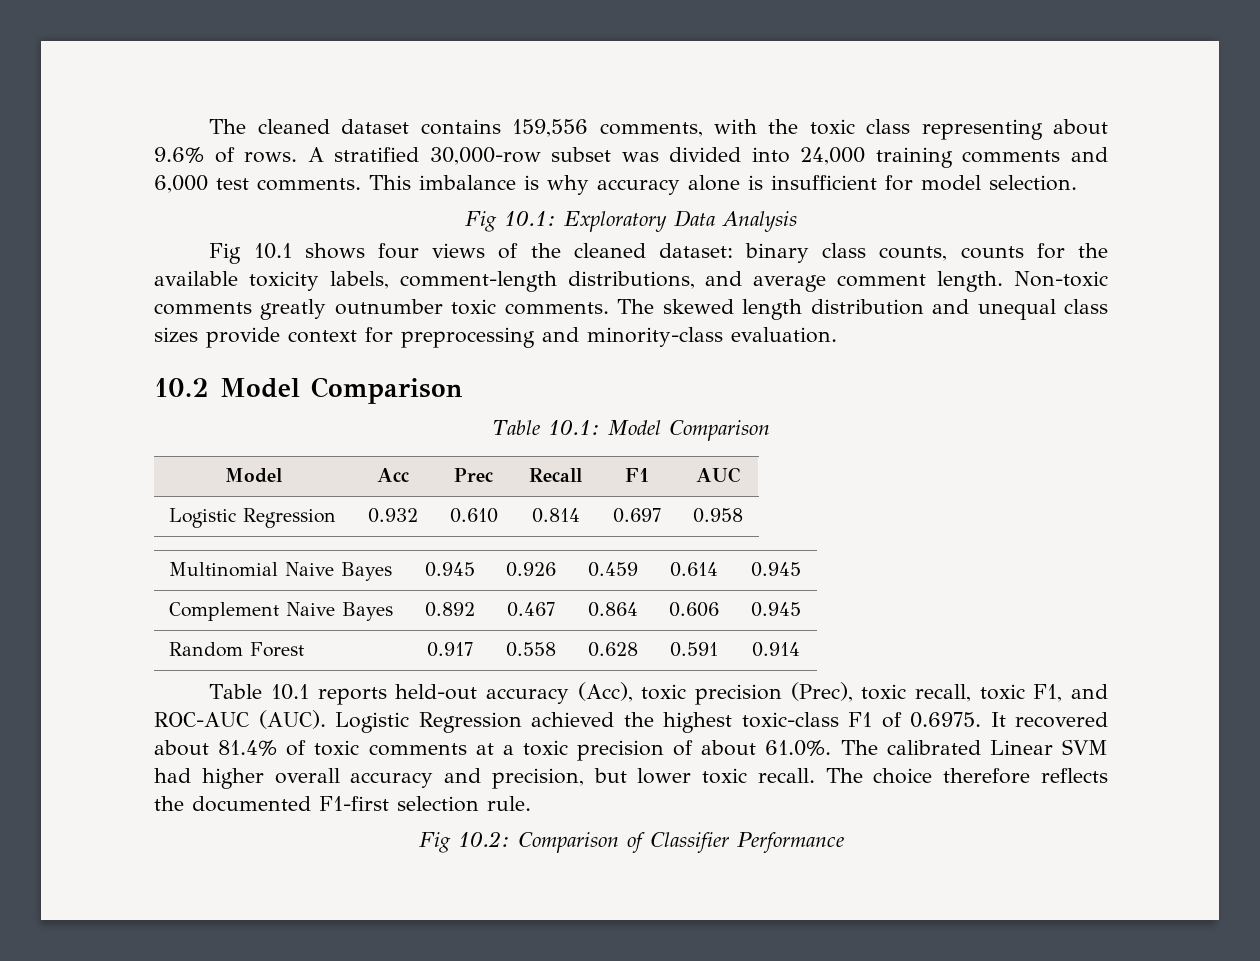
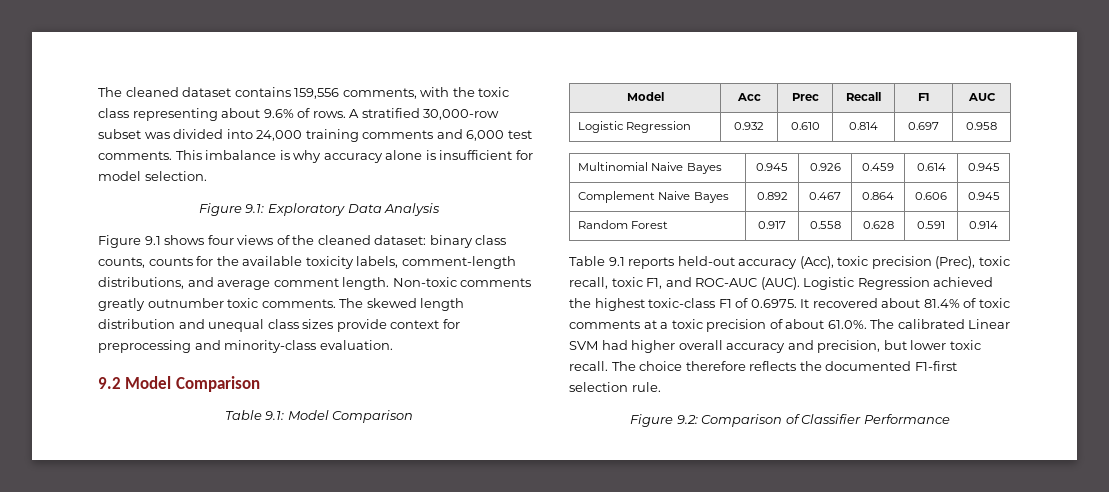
- Fig 10.1: Exploratory Data Analysis
+ Figure 9.1: Exploratory Data Analysis
- Fig 10.1 shows four views of the cleaned dataset: binary class counts, counts for the available toxicity labels, comment-length distributions, and average comment length.
+ Figure 9.1 shows four views of the cleaned dataset: binary class counts, counts for the available toxicity labels, comment-length distributions, and average comment length.
- 10.2 Model Comparison
+ 9.2 Model Comparison
- Table 10.1: Model Comparison
+ Table 9.1: Model Comparison
- Table 10.1 reports held-out accuracy (Acc), toxic precision (Prec), toxic recall, toxic F1, and ROC-AUC (AUC).
+ Table 9.1 reports held-out accuracy (Acc), toxic precision (Prec), toxic recall, toxic F1, and ROC-AUC (AUC).
- Fig 10.2: Comparison of Classifier Performance
+ Figure 9.2: Comparison of Classifier Performance

